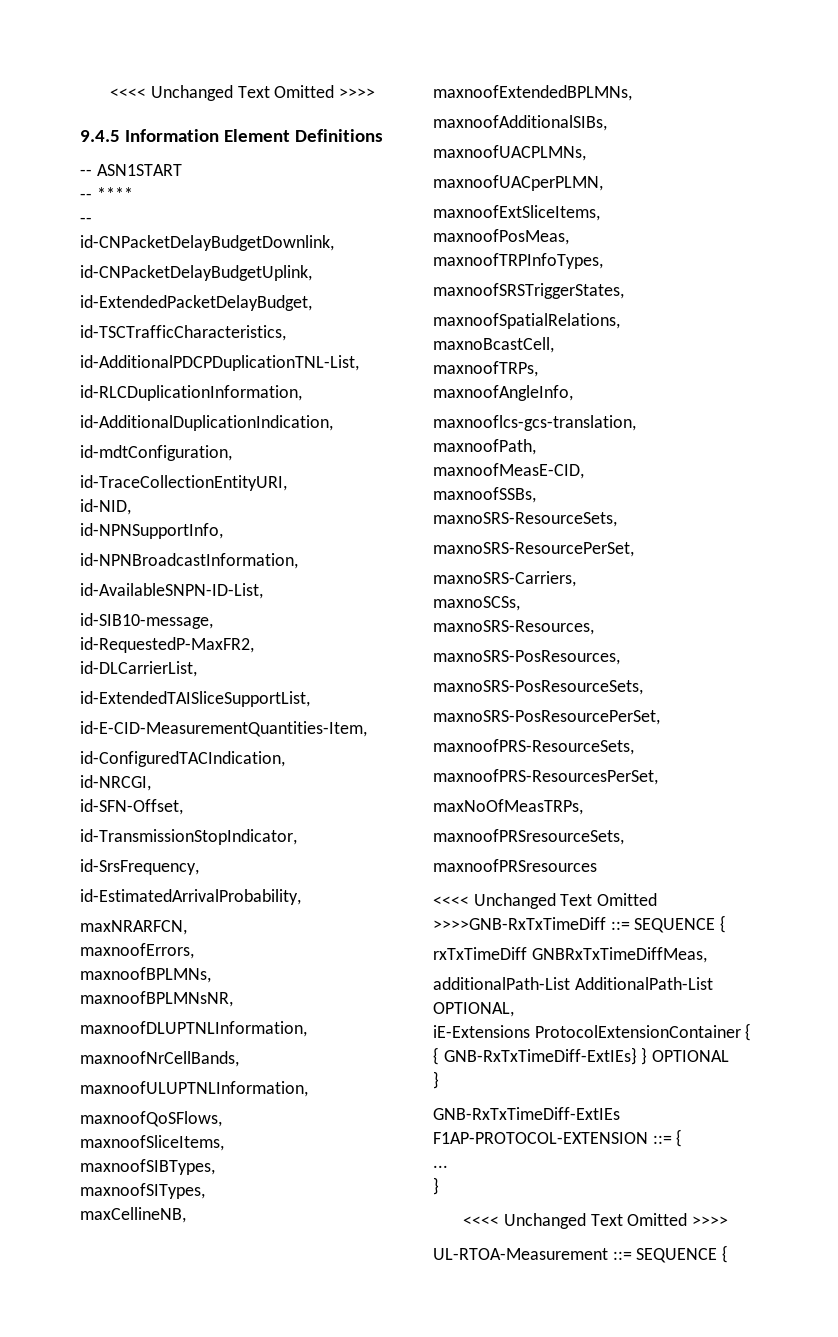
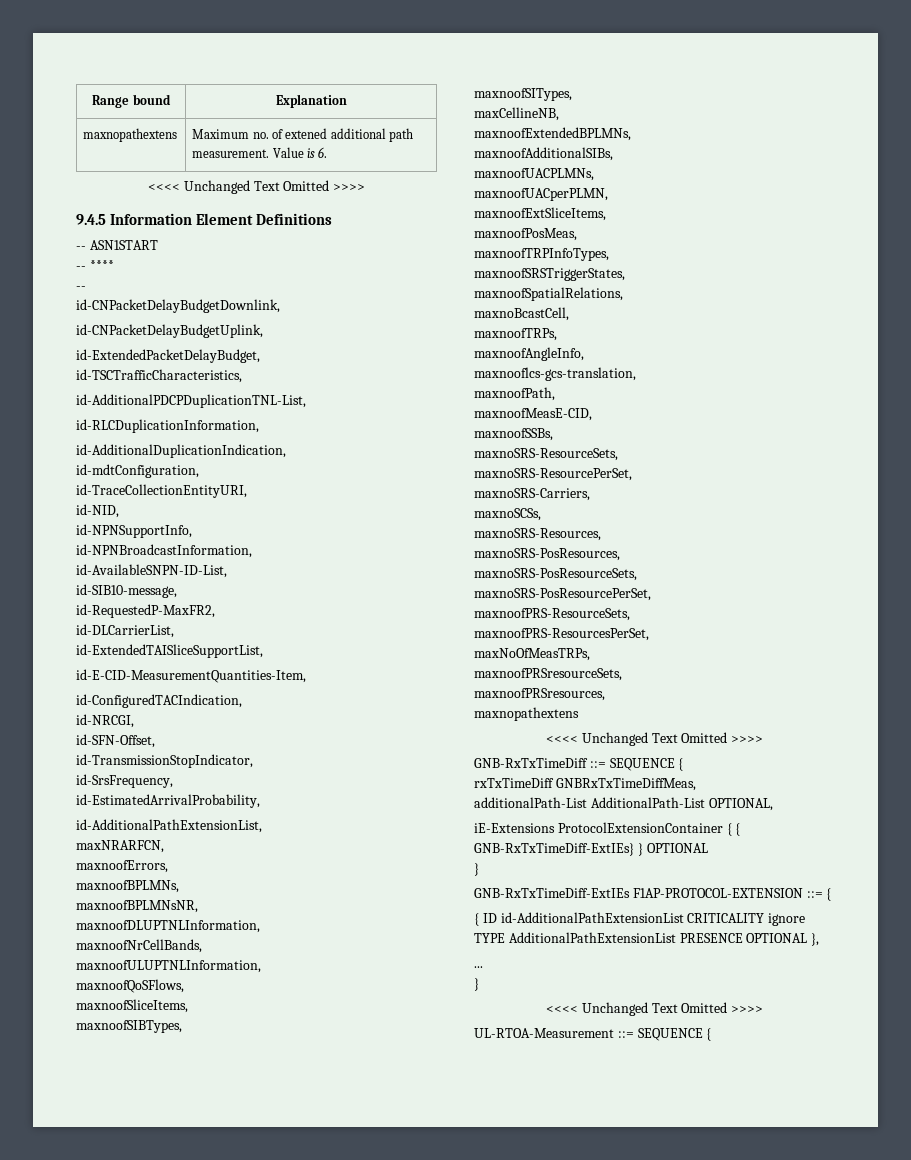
+ Range bound | Explanation
+ maxnopathextens | Maximum no. of extened additional path measurement. Value is 6.
+ id-AdditionalPathExtensionList,
- maxnoofPRSresources
- <<<< Unchanged Text Omitted >>>>GNB-RxTxTimeDiff ::= SEQUENCE {
+ maxnoofPRSresources,
+ maxnopathextens
+ <<<< Unchanged Text Omitted >>>>
+ GNB-RxTxTimeDiff ::= SEQUENCE {
+ { ID id-AdditionalPathExtensionList CRITICALITY ignore TYPE AdditionalPathExtensionList PRESENCE OPTIONAL },

